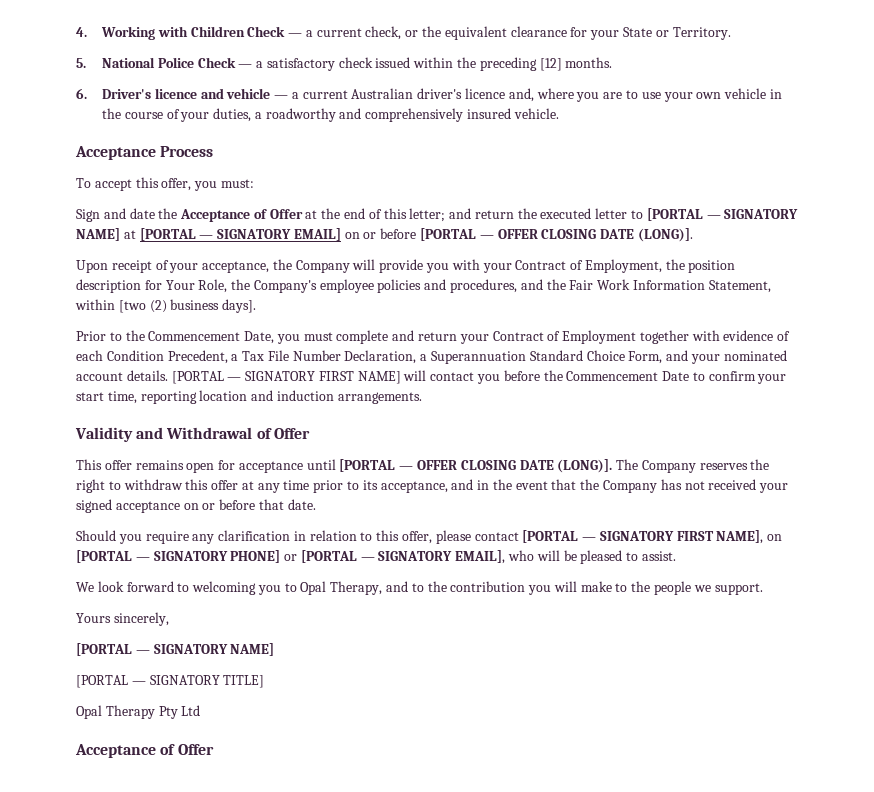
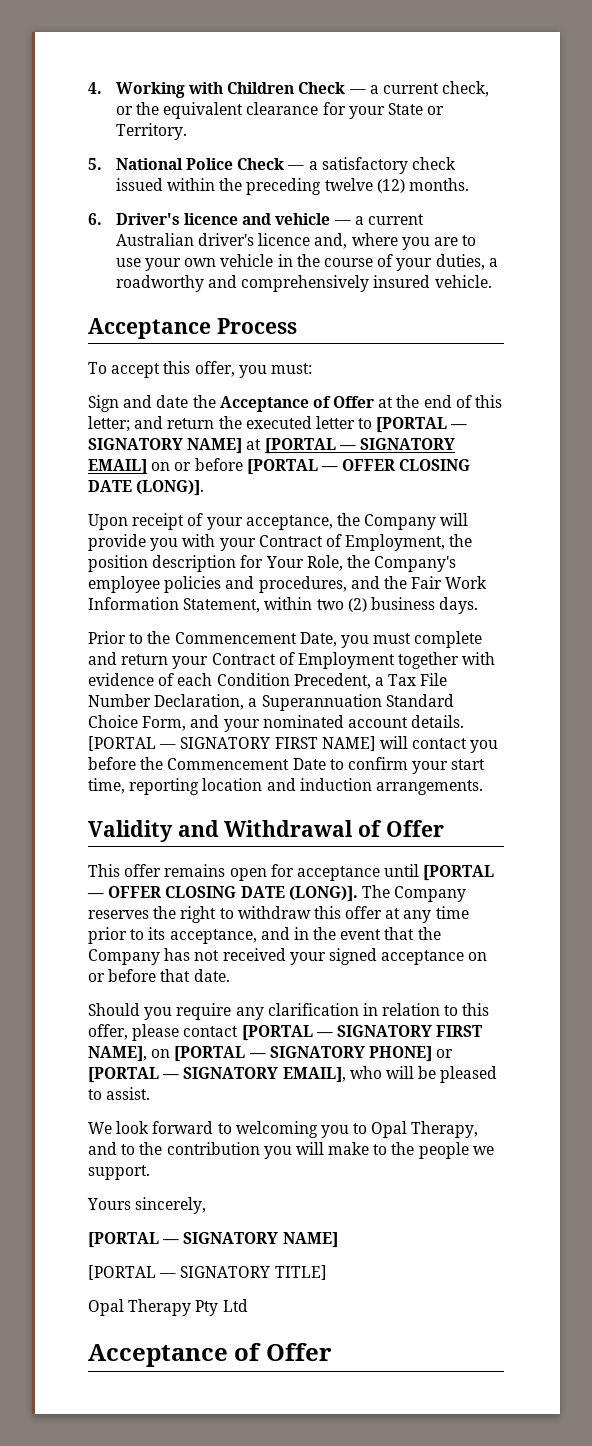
- 5. National Police Check — a satisfactory check issued within the preceding [12] months.
+ 5. National Police Check — a satisfactory check issued within the preceding twelve (12) months.
- Upon receipt of your acceptance, the Company will provide you with your Contract of Employment, the position description for Your Role, the Company's employee policies and procedures, and the Fair Work Information Statement, within [two (2) business days].
+ Upon receipt of your acceptance, the Company will provide you with your Contract of Employment, the position description for Your Role, the Company's employee policies and procedures, and the Fair Work Information Statement, within two (2) business days.

